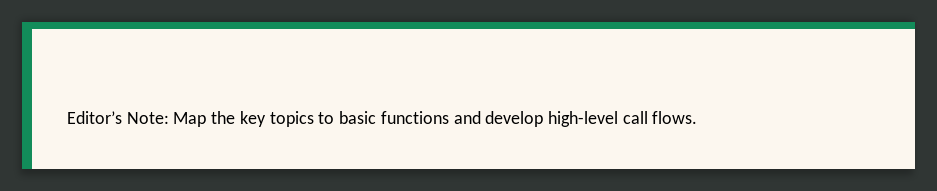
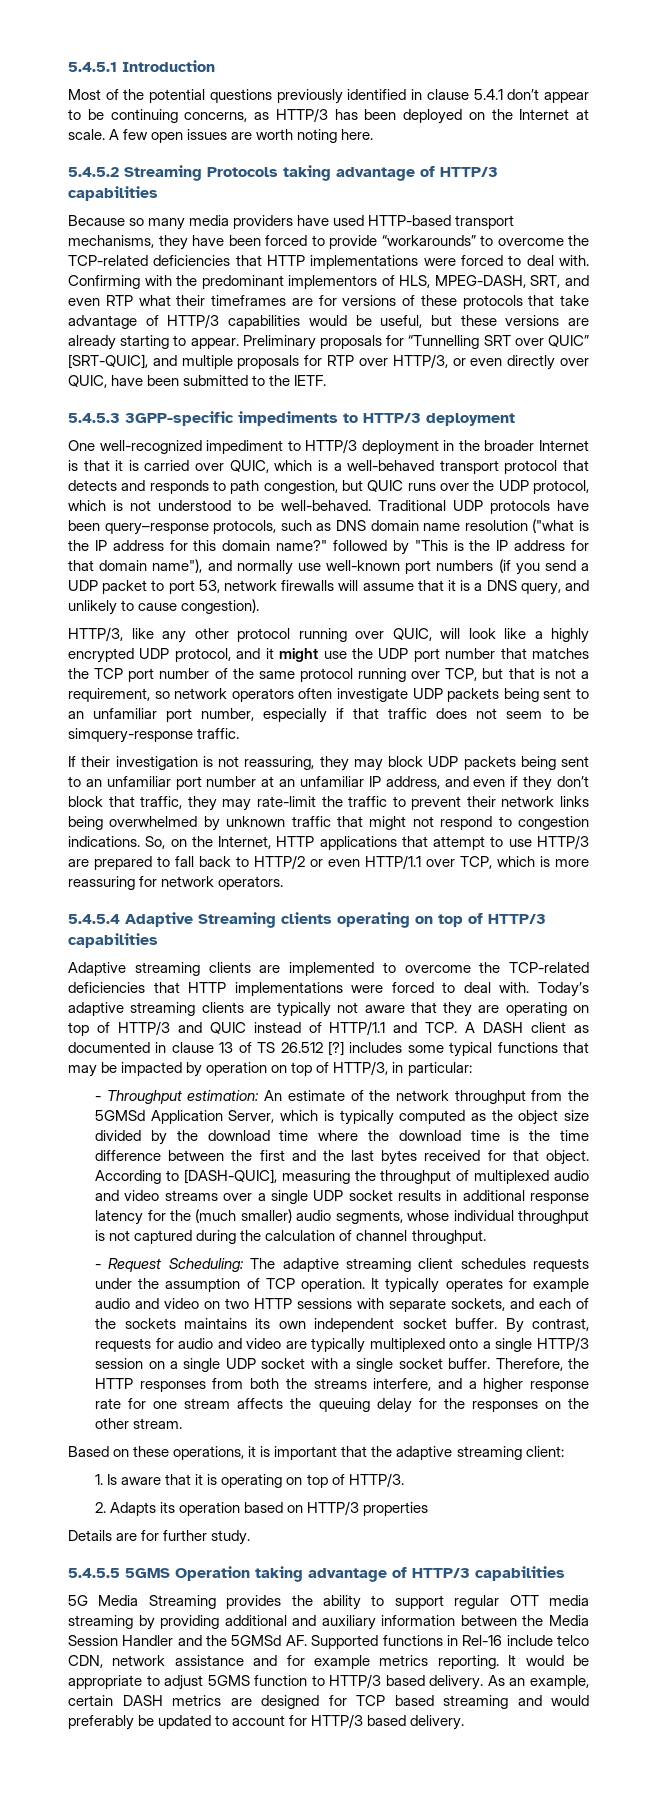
- Editor’s Note: Map the key topics to basic functions and develop high-level call flows.
+ 5.4.5.1 Introduction
+ Most of the potential questions previously identified in clause 5.4.1 don’t appear to be continuing concerns, as HTTP/3 has been deployed on the Internet at scale. A few open issues are worth noting here.
+ 5.4.5.2 Streaming Protocols taking advantage of HTTP/3 capabilities
+ Because so many media providers have used HTTP-based transport mechanisms, they have been forced to provide “workarounds” to overcome the TCP-related deficiencies that HTTP implementations were forced to deal with. Confirming with the predominant implementors of HLS, MPEG-DASH, SRT, and even RTP what their timeframes are for versions of these protocols that take advantage of HTTP/3 capabilities would be useful, but these versions are already starting to appear. Preliminary proposals for “Tunnelling SRT over QUIC” [SRT-QUIC], and multiple proposals for RTP over HTTP/3, or even directly over QUIC, have been submitted to the IETF.
+ 5.4.5.3 3GPP-specific impediments to HTTP/3 deployment
+ One well-recognized impediment to HTTP/3 deployment in the broader Internet is that it is carried over QUIC, which is a well-behaved transport protocol that detects and responds to path congestion, but QUIC runs over the UDP protocol, which is not understood to be well-behaved. Traditional UDP protocols have been query–response protocols, such as DNS domain name resolution ("what is the IP address for this domain name?" followed by "This is the IP address for that domain name"), and normally use well-known port numbers (if you send a UDP packet to port 53, network firewalls will assume that it is a DNS query, and unlikely to cause congestion).
+ HTTP/3, like any other protocol running over QUIC, will look like a highly encrypted UDP protocol, and it might use the UDP port number that matches the TCP port number of the same protocol running over TCP, but that is not a requirement, so network operators often investigate UDP packets being sent to an unfamiliar port number, especially if that traffic does not seem to be simquery-response traffic.
+ If their investigation is not reassuring, they may block UDP packets being sent to an unfamiliar port number at an unfamiliar IP address, and even if they don’t block that traffic, they may rate-limit the traffic to prevent their network links being overwhelmed by unknown traffic that might not respond to congestion indications. So, on the Internet, HTTP applications that attempt to use HTTP/3 are prepared to fall back to HTTP/2 or even HTTP/1.1 over TCP, which is more reassuring for network operators.
+ 5.4.5.4 Adaptive Streaming clients operating on top of HTTP/3 capabilities
+ Adaptive streaming clients are implemented to overcome the TCP-related deficiencies that HTTP implementations were forced to deal with. Today’s adaptive streaming clients are typically not aware that they are operating on top of HTTP/3 and QUIC instead of HTTP/1.1 and TCP. A DASH client as documented in clause 13 of TS 26.512 [?] includes some typical functions that may be impacted by operation on top of HTTP/3, in particular:
+ - Throughput estimation: An estimate of the network throughput from the 5GMSd Application Server, which is typically computed as the object size divided by the download time where the download time is the time difference between the first and the last bytes received for that object. According to [DASH-QUIC], measuring the throughput of multiplexed audio and video streams over a single UDP socket results in additional response latency for the (much smaller) audio segments, whose individual throughput is not captured during the calculation of channel throughput.
+ - Request Scheduling: The adaptive streaming client schedules requests under the assumption of TCP operation. It typically operates for example audio and video on two HTTP sessions with separate sockets, and each of the sockets maintains its own independent socket buffer. By contrast, requests for audio and video are typically multiplexed onto a single HTTP/3 session on a single UDP socket with a single socket buffer. Therefore, the HTTP responses from both the streams interfere, and a higher response rate for one stream affects the queuing delay for the responses on the other stream.
+ Based on these operations, it is important that the adaptive streaming client:
+ 1. Is aware that it is operating on top of HTTP/3.
+ 2. Adapts its operation based on HTTP/3 properties
+ Details are for further study.
+ 5.4.5.5 5GMS Operation taking advantage of HTTP/3 capabilities
+ 5G Media Streaming provides the ability to support regular OTT media streaming by providing additional and auxiliary information between the Media Session Handler and the 5GMSd AF. Supported functions in Rel-16 include telco CDN, network assistance and for example metrics reporting. It would be appropriate to adjust 5GMS function to HTTP/3 based delivery. As an example, certain DASH metrics are designed for TCP based streaming and would preferably be updated to account for HTTP/3 based delivery.

